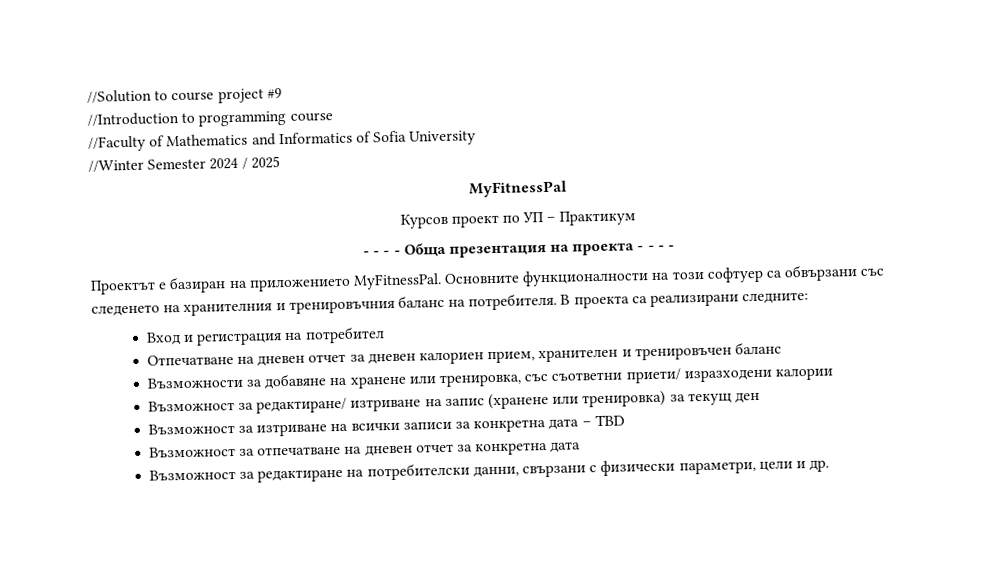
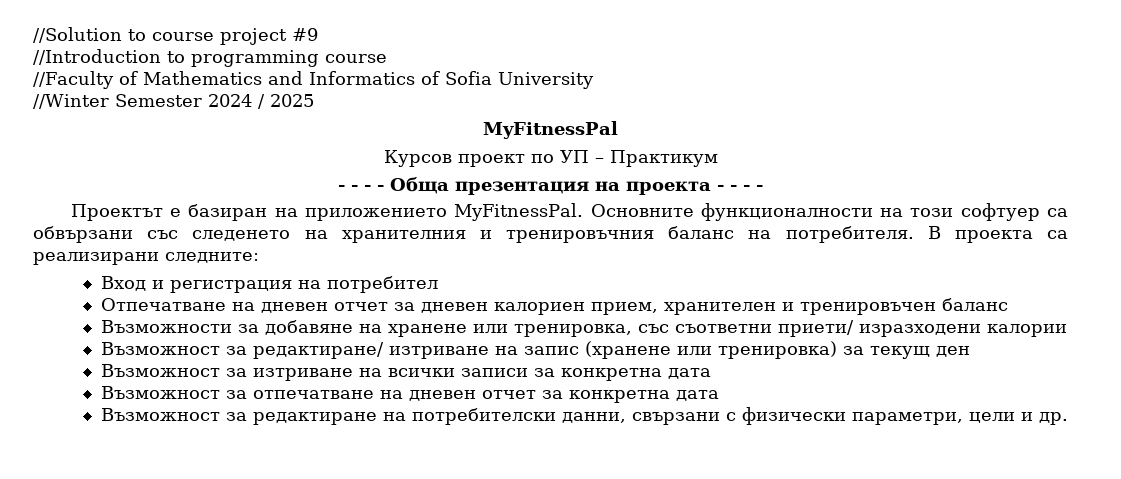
- Възможност за изтриване на всички записи за конкретна дата – TBD
+ Възможност за изтриване на всички записи за конкретна дата

